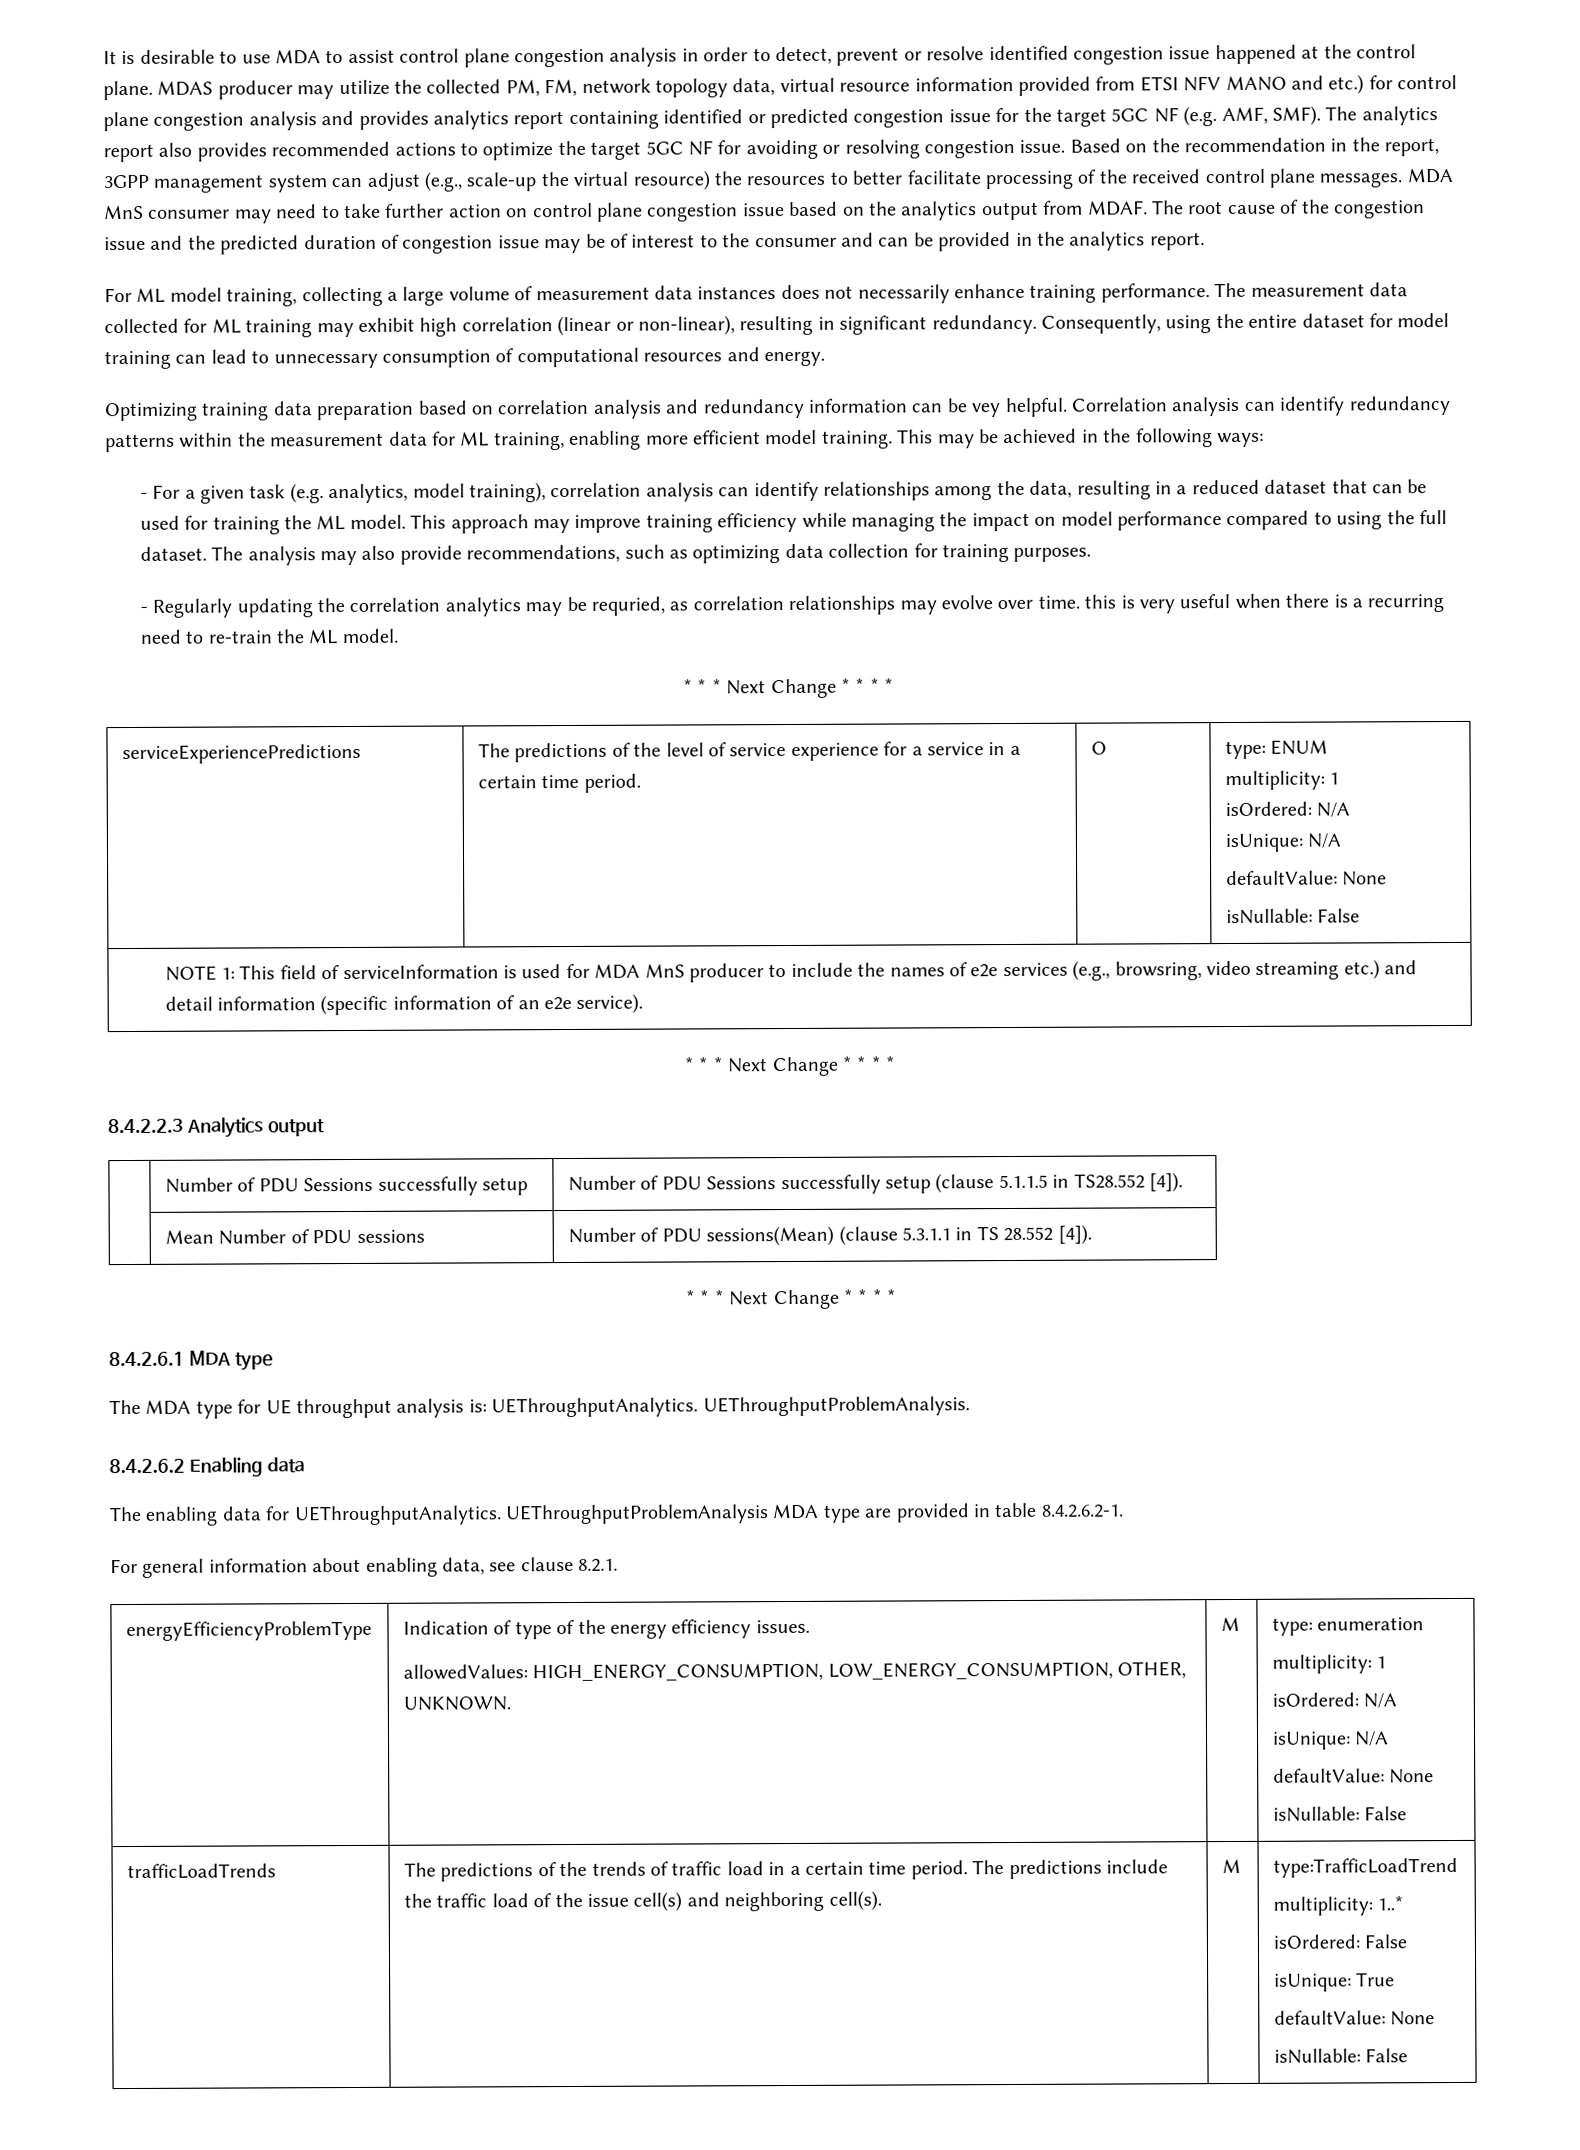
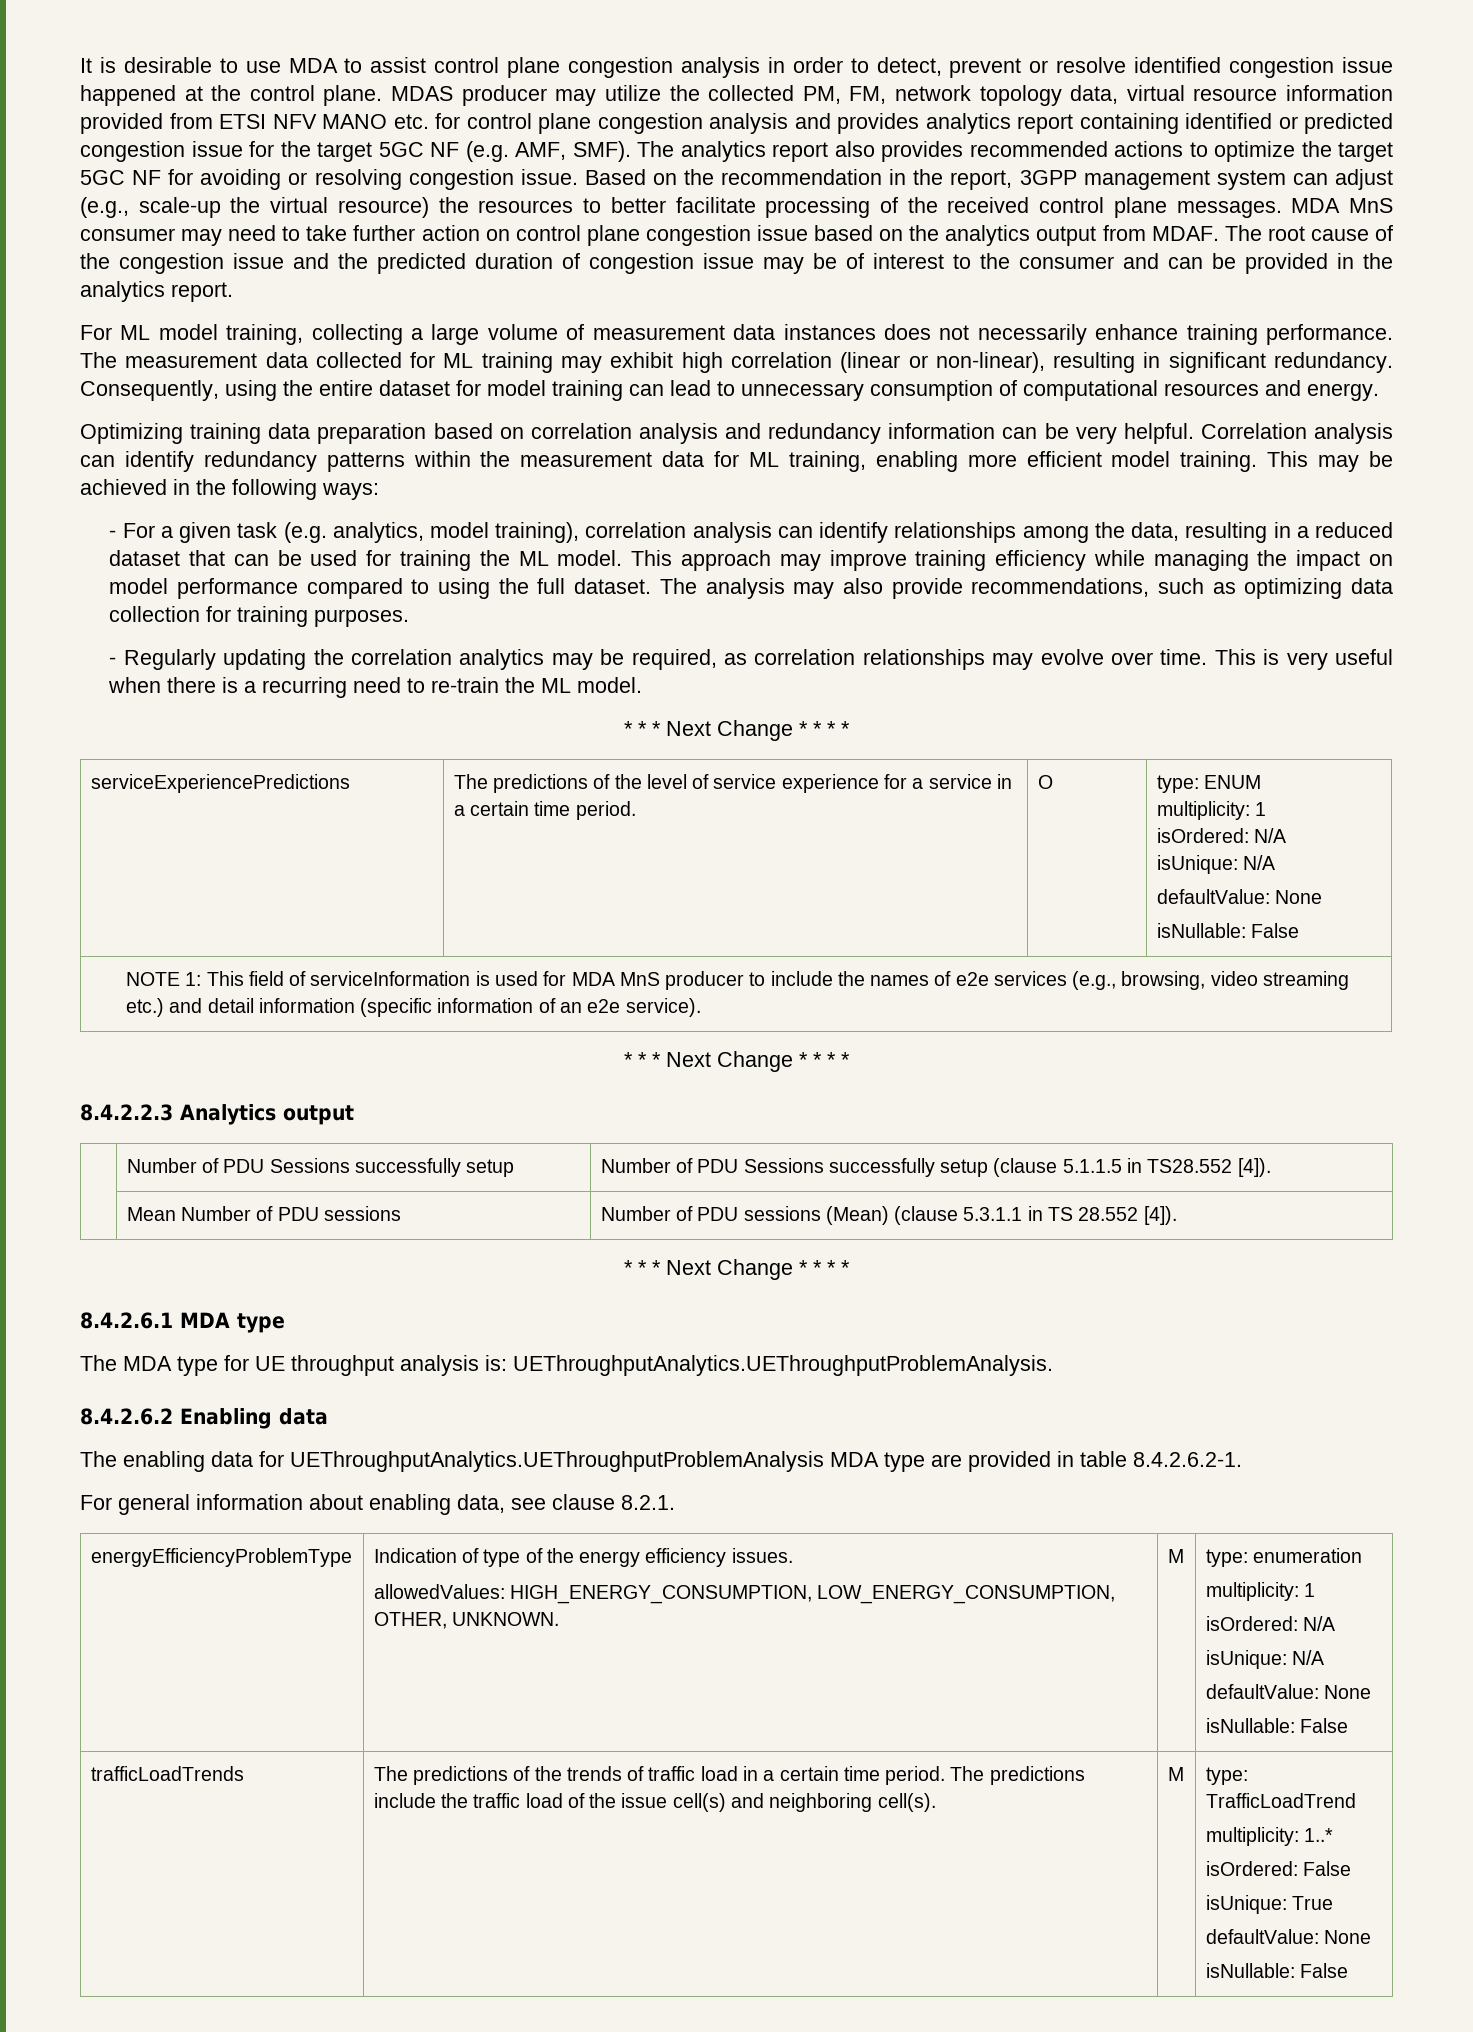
- MDAS producer may utilize the collected PM, FM, network topology data, virtual resource information provided from ETSI NFV MANO and etc.) for control plane congestion analysis and provides analytics report containing identified or predicted congestion issue for the target 5GC NF (e.g. AMF, SMF).
+ MDAS producer may utilize the collected PM, FM, network topology data, virtual resource information provided from ETSI NFV MANO etc. for control plane congestion analysis and provides analytics report containing identified or predicted congestion issue for the target 5GC NF (e.g. AMF, SMF).
- Optimizing training data preparation based on correlation analysis and redundancy information can be vey helpful.
+ Optimizing training data preparation based on correlation analysis and redundancy information can be very helpful.
- - Regularly updating the correlation analytics may be requried, as correlation relationships may evolve over time. this is very useful when there is a recurring need to re-train the ML model.
+ - Regularly updating the correlation analytics may be required, as correlation relationships may evolve over time. This is very useful when there is a recurring need to re-train the ML model.
- NOTE 1: This field of serviceInformation is used for MDA MnS producer to include the names of e2e services (e.g., browsring, video streaming etc.) and detail information (specific information of an e2e service).
+ NOTE 1: This field of serviceInformation is used for MDA MnS producer to include the names of e2e services (e.g., browsing, video streaming etc.) and detail information (specific information of an e2e service).
- | Mean Number of PDU sessions | Number of PDU sessions(Mean) (clause 5.3.1.1 in TS 28.552 [4]).
+ | Mean Number of PDU sessions | Number of PDU sessions (Mean) (clause 5.3.1.1 in TS 28.552 [4]).
- The MDA type for UE throughput analysis is: UEThroughputAnalytics. UEThroughputProblemAnalysis.
+ The MDA type for UE throughput analysis is: UEThroughputAnalytics.UEThroughputProblemAnalysis.
- The enabling data for UEThroughputAnalytics. UEThroughputProblemAnalysis MDA type are provided in table 8.4.2.6.2-1.
+ The enabling data for UEThroughputAnalytics.UEThroughputProblemAnalysis MDA type are provided in table 8.4.2.6.2-1.
- trafficLoadTrends | The predictions of the trends of traffic load in a certain time period. The predictions include the traffic load of the issue cell(s) and neighboring cell(s). | M | type:TrafficLoadTrend
+ trafficLoadTrends | The predictions of the trends of traffic load in a certain time period. The predictions include the traffic load of the issue cell(s) and neighboring cell(s). | M | type: TrafficLoadTrend

